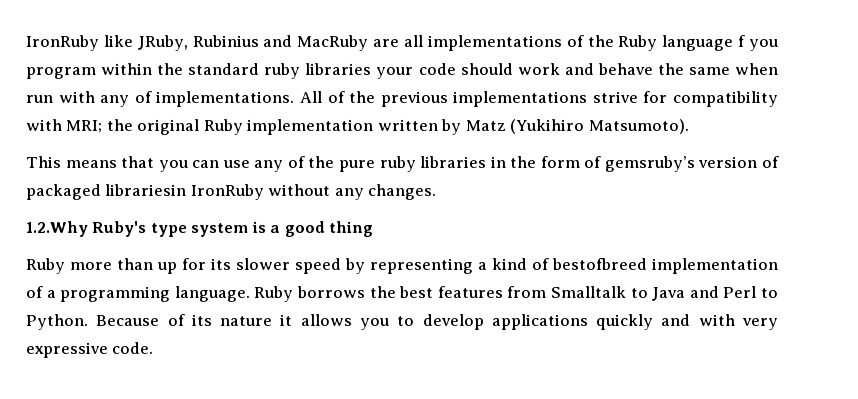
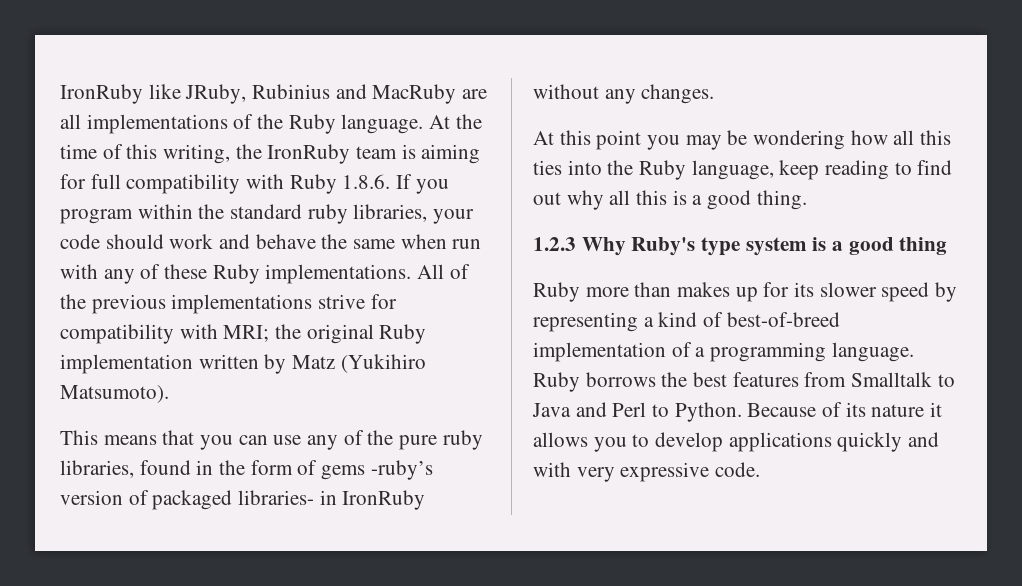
- IronRuby like JRuby, Rubinius and MacRuby are all implementations of the Ruby language f you program within the standard ruby libraries your code should work and behave the same when run with any of implementations.
+ IronRuby like JRuby, Rubinius and MacRuby are all implementations of the Ruby language. At the time of this writing, the IronRuby team is aiming for full compatibility with Ruby 1.8.6. If you program within the standard ruby libraries, your code should work and behave the same when run with any of these Ruby implementations.
- This means that you can use any of the pure ruby libraries in the form of gemsruby’s version of packaged librariesin IronRuby without any changes.
+ This means that you can use any of the pure ruby libraries, found in the form of gems -ruby’s version of packaged libraries- in IronRuby without any changes.
- 1.2.Why Ruby's type system is a good thing
+ At this point you may be wondering how all this ties into the Ruby language, keep reading to find out why all this is a good thing.
+ 1.2.3 Why Ruby's type system is a good thing
- Ruby more than up for its slower speed by representing a kind of bestofbreed implementation of a programming language.
+ Ruby more than makes up for its slower speed by representing a kind of best-of-breed implementation of a programming language.

